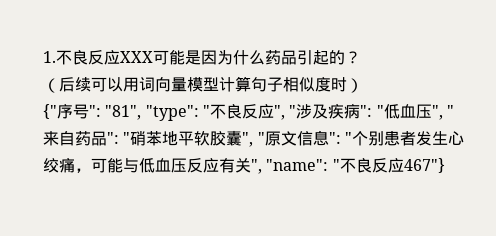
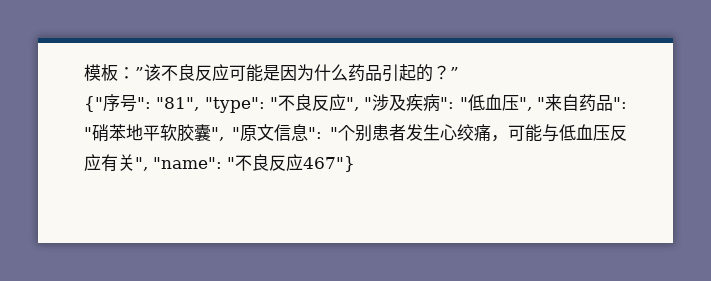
- 1.不良反应XXX可能是因为什么药品引起的？
- （后续可以用词向量模型计算句子相似度时）
+ 模板：”该不良反应可能是因为什么药品引起的？”

